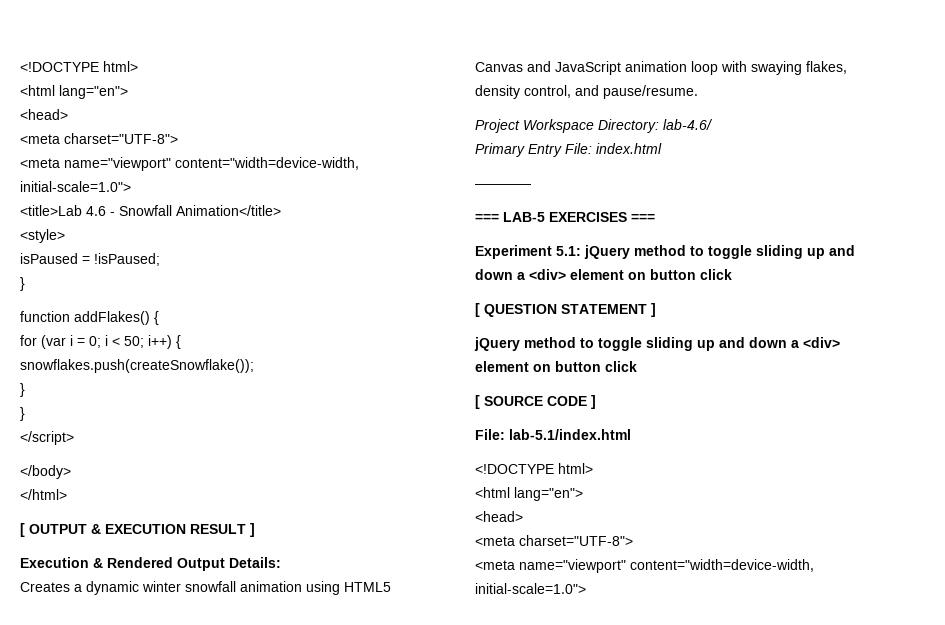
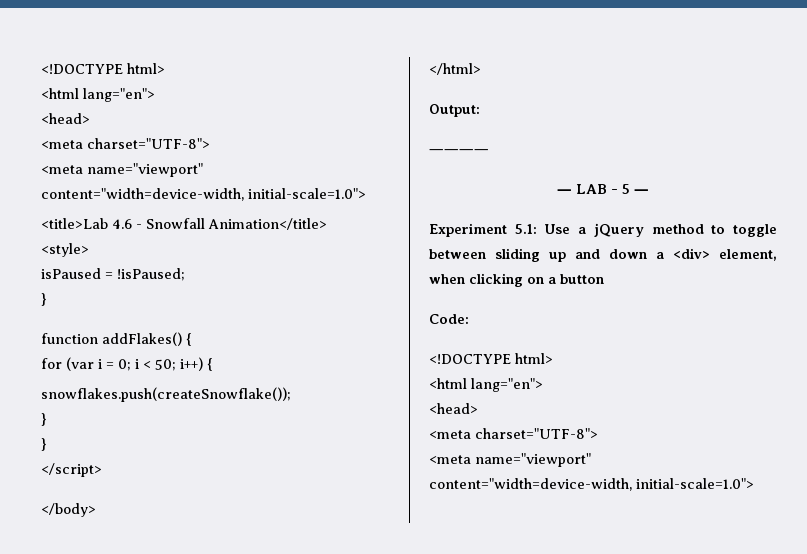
- [ OUTPUT & EXECUTION RESULT ]
- Execution & Rendered Output Details:
- Creates a dynamic winter snowfall animation using HTML5 Canvas and JavaScript animation loop with swaying flakes, density control, and pause/resume.
- Project Workspace Directory: lab-4.6/
- Primary Entry File: index.html
+ Output:
  ――――
- === LAB-5 EXERCISES ===
+ ― LAB - 5 ―
- Experiment 5.1: jQuery method to toggle sliding up and down a <div> element on button click
- [ QUESTION STATEMENT ]
- jQuery method to toggle sliding up and down a <div> element on button click
- [ SOURCE CODE ]
- File: lab-5.1/index.html
+ Experiment 5.1: Use a jQuery method to toggle between sliding up and down a <div> element, when clicking on a button
+ Code:

